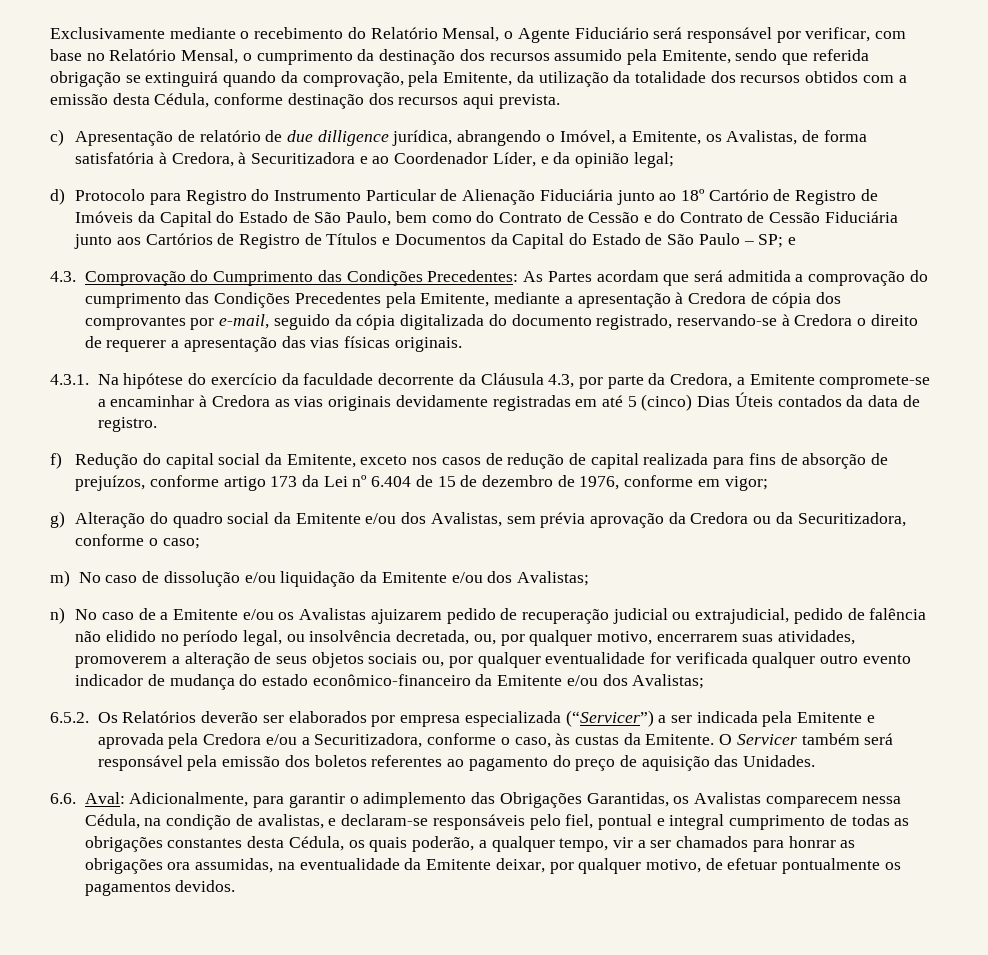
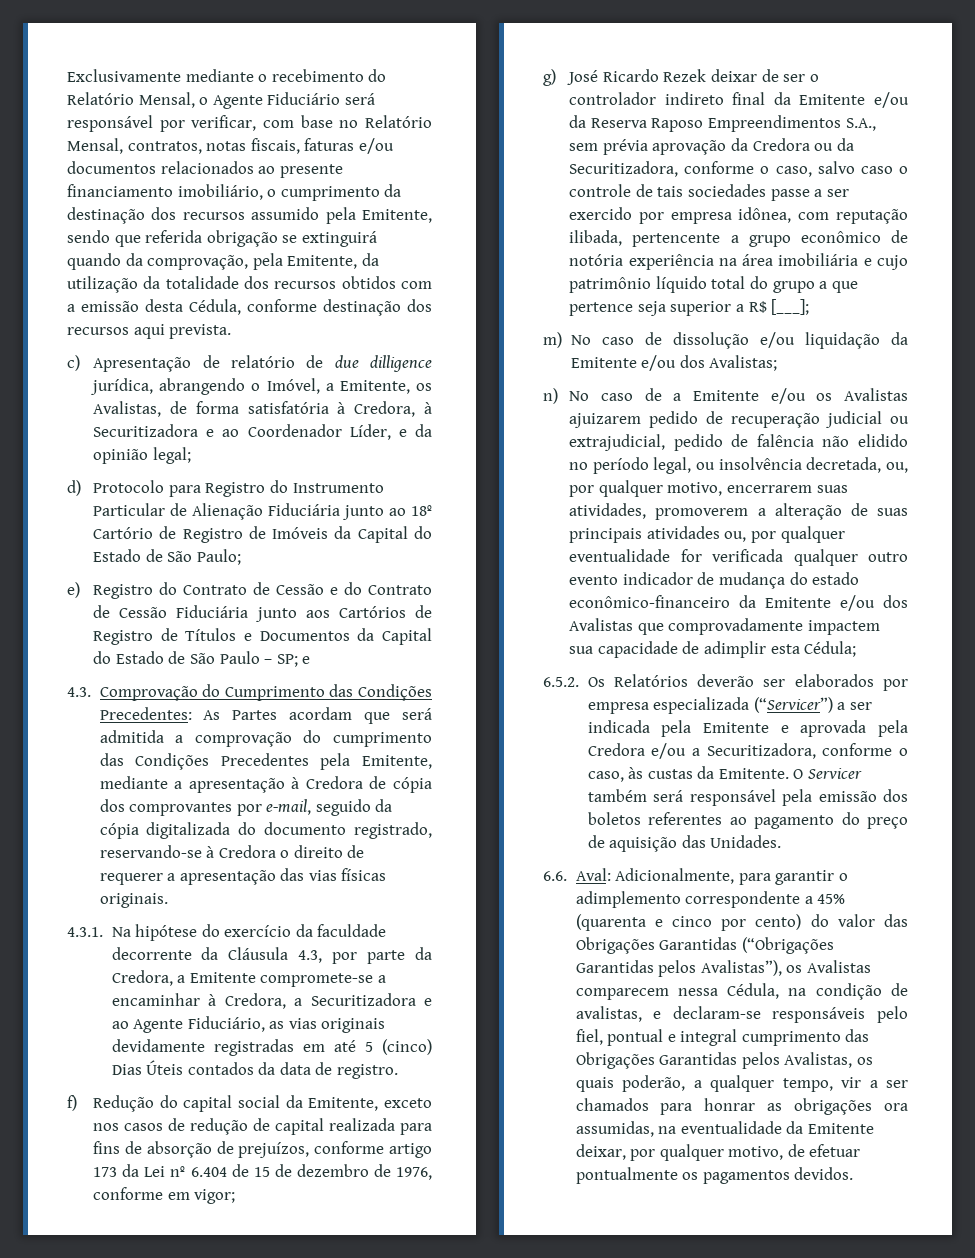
- Exclusivamente mediante o recebimento do Relatório Mensal, o Agente Fiduciário será responsável por verificar, com base no Relatório Mensal, o cumprimento da destinação dos recursos assumido pela Emitente, sendo que referida obrigação se extinguirá quando da comprovação, pela Emitente, da utilização da totalidade dos recursos obtidos com a emissão desta Cédula, conforme destinação dos recursos aqui prevista.
+ Exclusivamente mediante o recebimento do Relatório Mensal, o Agente Fiduciário será responsável por verificar, com base no Relatório Mensal, contratos, notas fiscais, faturas e/ou documentos relacionados ao presente financiamento imobiliário, o cumprimento da destinação dos recursos assumido pela Emitente, sendo que referida obrigação se extinguirá quando da comprovação, pela Emitente, da utilização da totalidade dos recursos obtidos com a emissão desta Cédula, conforme destinação dos recursos aqui prevista.
- d) Protocolo para Registro do Instrumento Particular de Alienação Fiduciária junto ao 18º Cartório de Registro de Imóveis da Capital do Estado de São Paulo, bem como do Contrato de Cessão e do Contrato de Cessão Fiduciária junto aos Cartórios de Registro de Títulos e Documentos da Capital do Estado de São Paulo – SP; e
+ d) Protocolo para Registro do Instrumento Particular de Alienação Fiduciária junto ao 18º Cartório de Registro de Imóveis da Capital do Estado de São Paulo;
+ e) Registro do Contrato de Cessão e do Contrato de Cessão Fiduciária junto aos Cartórios de Registro de Títulos e Documentos da Capital do Estado de São Paulo – SP; e
- 4.3.1. Na hipótese do exercício da faculdade decorrente da Cláusula 4.3, por parte da Credora, a Emitente compromete-se a encaminhar à Credora as vias originais devidamente registradas em até 5 (cinco) Dias Úteis contados da data de registro.
+ 4.3.1. Na hipótese do exercício da faculdade decorrente da Cláusula 4.3, por parte da Credora, a Emitente compromete-se a encaminhar à Credora, a Securitizadora e ao Agente Fiduciário, as vias originais devidamente registradas em até 5 (cinco) Dias Úteis contados da data de registro.
- g) Alteração do quadro social da Emitente e/ou dos Avalistas, sem prévia aprovação da Credora ou da Securitizadora, conforme o caso;
+ g) José Ricardo Rezek deixar de ser o controlador indireto final da Emitente e/ou da Reserva Raposo Empreendimentos S.A., sem prévia aprovação da Credora ou da Securitizadora, conforme o caso, salvo caso o controle de tais sociedades passe a ser exercido por empresa idônea, com reputação ilibada, pertencente a grupo econômico de notória experiência na área imobiliária e cujo patrimônio líquido total do grupo a que pertence seja superior a R$ [___];
- n) No caso de a Emitente e/ou os Avalistas ajuizarem pedido de recuperação judicial ou extrajudicial, pedido de falência não elidido no período legal, ou insolvência decretada, ou, por qualquer motivo, encerrarem suas atividades, promoverem a alteração de seus objetos sociais ou, por qualquer eventualidade for verificada qualquer outro evento indicador de mudança do estado econômico-financeiro da Emitente e/ou dos Avalistas;
+ n) No caso de a Emitente e/ou os Avalistas ajuizarem pedido de recuperação judicial ou extrajudicial, pedido de falência não elidido no período legal, ou insolvência decretada, ou, por qualquer motivo, encerrarem suas atividades, promoverem a alteração de suas principais atividades ou, por qualquer eventualidade for verificada qualquer outro evento indicador de mudança do estado econômico-financeiro da Emitente e/ou dos Avalistas que comprovadamente impactem sua capacidade de adimplir esta Cédula;
- 6.6. Aval: Adicionalmente, para garantir o adimplemento das Obrigações Garantidas, os Avalistas comparecem nessa Cédula, na condição de avalistas, e declaram-se responsáveis pelo fiel, pontual e integral cumprimento de todas as obrigações constantes desta Cédula, os quais poderão, a qualquer tempo, vir a ser chamados para honrar as obrigações ora assumidas, na eventualidade da Emitente deixar, por qualquer motivo, de efetuar pontualmente os pagamentos devidos.
+ 6.6. Aval: Adicionalmente, para garantir o adimplemento correspondente a 45% (quarenta e cinco por cento) do valor das Obrigações Garantidas (“Obrigações Garantidas pelos Avalistas”), os Avalistas comparecem nessa Cédula, na condição de avalistas, e declaram-se responsáveis pelo fiel, pontual e integral cumprimento das Obrigações Garantidas pelos Avalistas, os quais poderão, a qualquer tempo, vir a ser chamados para honrar as obrigações ora assumidas, na eventualidade da Emitente deixar, por qualquer motivo, de efetuar pontualmente os pagamentos devidos.

